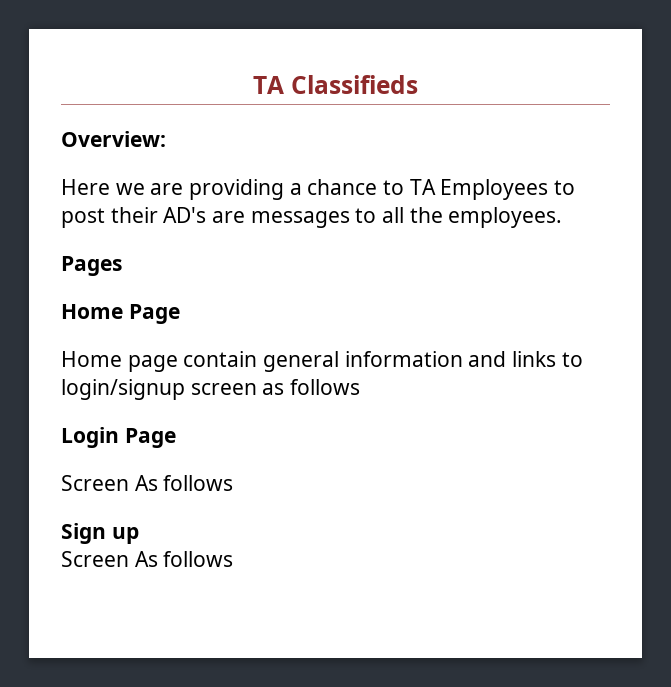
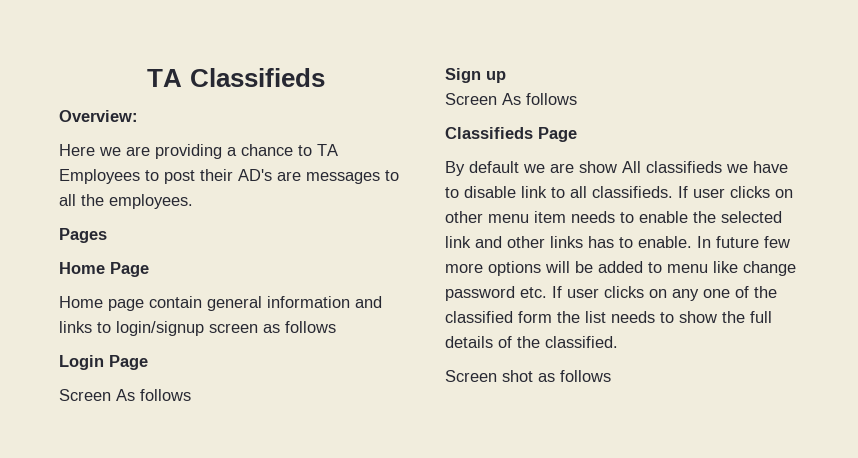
+ Classifieds Page
+ By default we are show All classifieds we have to disable link to all classifieds. If user clicks on other menu item needs to enable the selected link and other links has to enable. In future few more options will be added to menu like change password etc. If user clicks on any one of the classified form the list needs to show the full details of the classified.
+ Screen shot as follows

